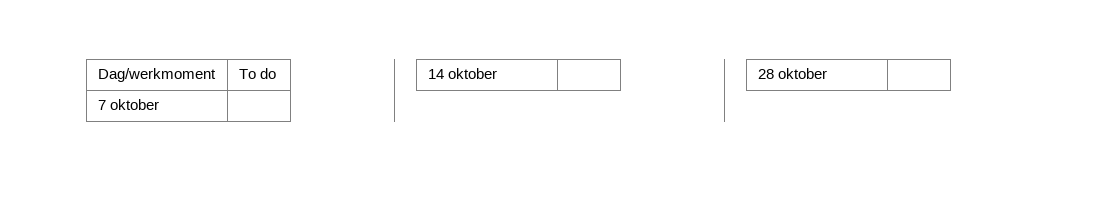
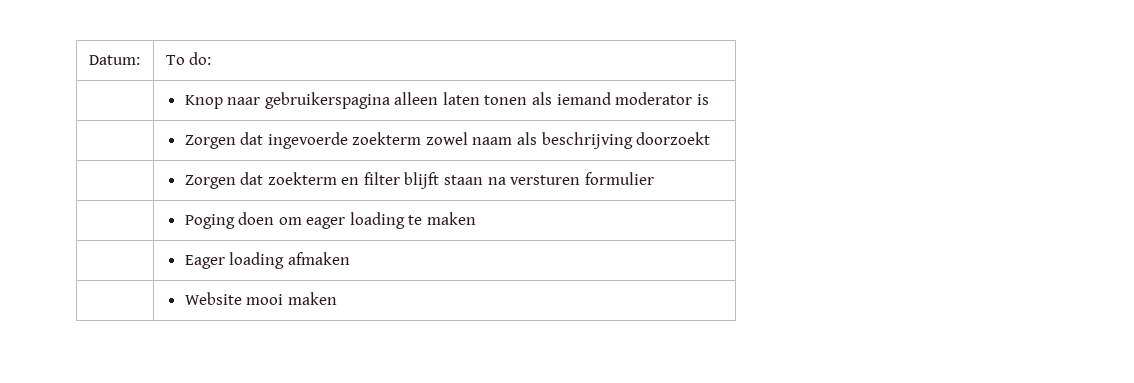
- Dag/werkmoment | To do
- 7 oktober |
- 14 oktober |
- 28 oktober |
+ Datum: | To do:
+ | Knop naar gebruikerspagina alleen laten tonen als iemand moderator is
+ | Zorgen dat ingevoerde zoekterm zowel naam als beschrijving doorzoekt
+ | Zorgen dat zoekterm en filter blijft staan na versturen formulier
+ | Poging doen om eager loading te maken
+ | Eager loading afmaken
+ | Website mooi maken

